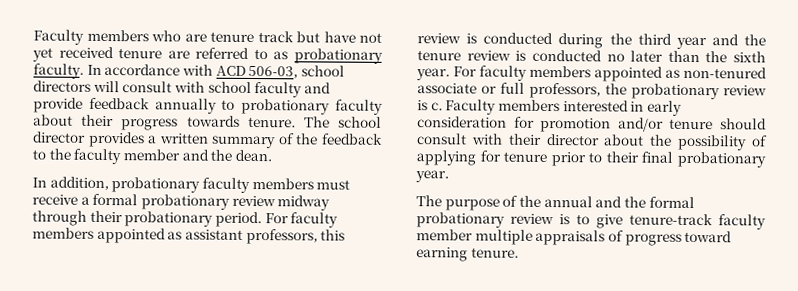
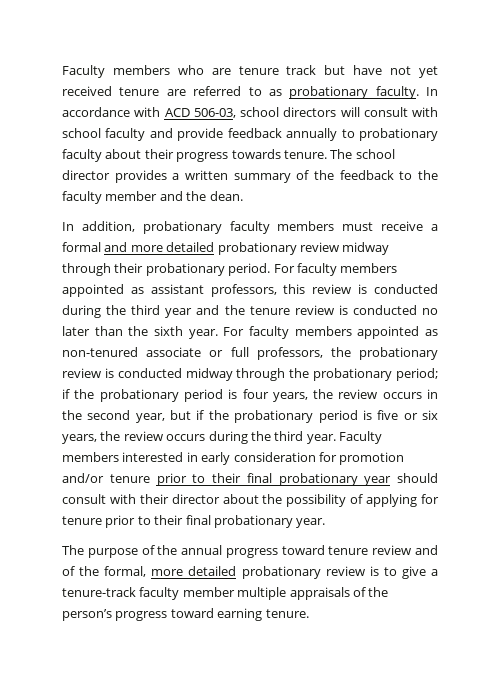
- In addition, probationary faculty members must receive a formal probationary review midway through their probationary period.
+ In addition, probationary faculty members must receive a formal and more detailed probationary review midway through their probationary period.
- For faculty members appointed as non-tenured associate or full professors, the probationary review is c.
+ For faculty members appointed as non-tenured associate or full professors, the probationary review is conducted midway through the probationary period; if the probationary period is four years, the review occurs in the second year, but if the probationary period is five or six years, the review occurs during the third year.
- Faculty members interested in early consideration for promotion and/or tenure should consult with their director about the possibility of applying for tenure prior to their final probationary year.
+ Faculty members interested in early consideration for promotion and/or tenure prior to their final probationary year should consult with their director about the possibility of applying for tenure prior to their final probationary year.
- The purpose of the annual and the formal probationary review is to give tenure-track faculty member multiple appraisals of progress toward earning tenure.
+ The purpose of the annual progress toward tenure review and of the formal, more detailed probationary review is to give a tenure-track faculty member multiple appraisals of the person’s progress toward earning tenure.

